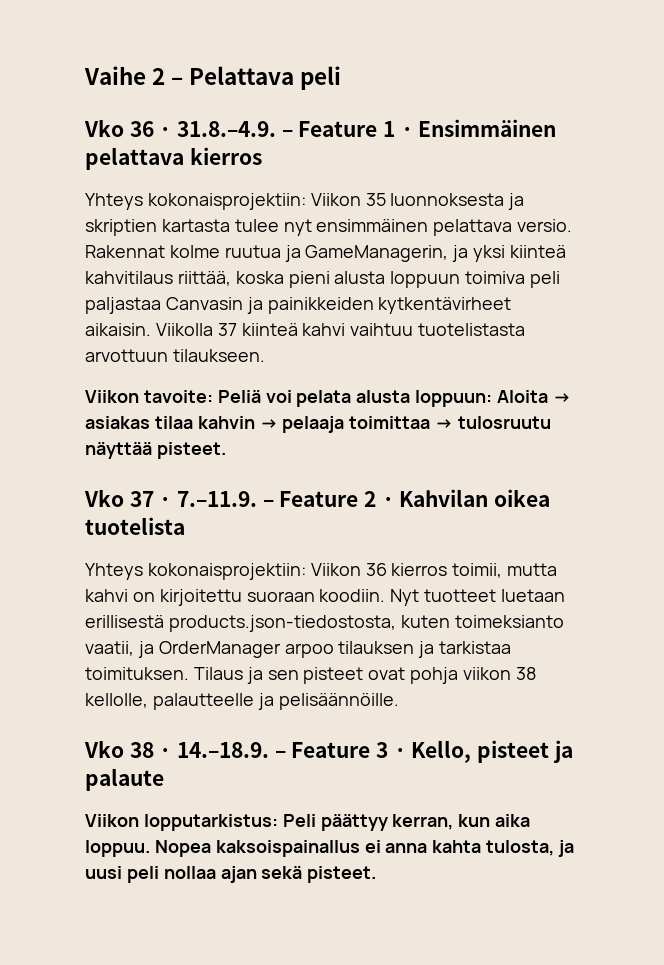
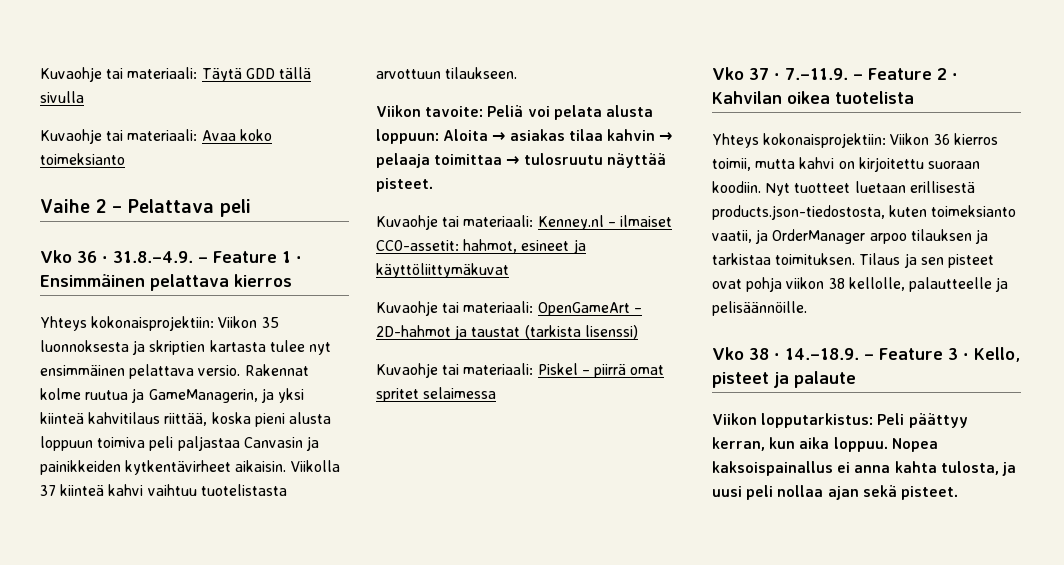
+ Kuvaohje tai materiaali: Täytä GDD tällä sivulla
+ Kuvaohje tai materiaali: Avaa koko toimeksianto
+ Kuvaohje tai materiaali: Kenney.nl – ilmaiset CC0-assetit: hahmot, esineet ja käyttöliittymäkuvat
+ Kuvaohje tai materiaali: OpenGameArt – 2D-hahmot ja taustat (tarkista lisenssi)
+ Kuvaohje tai materiaali: Piskel – piirrä omat spritet selaimessa

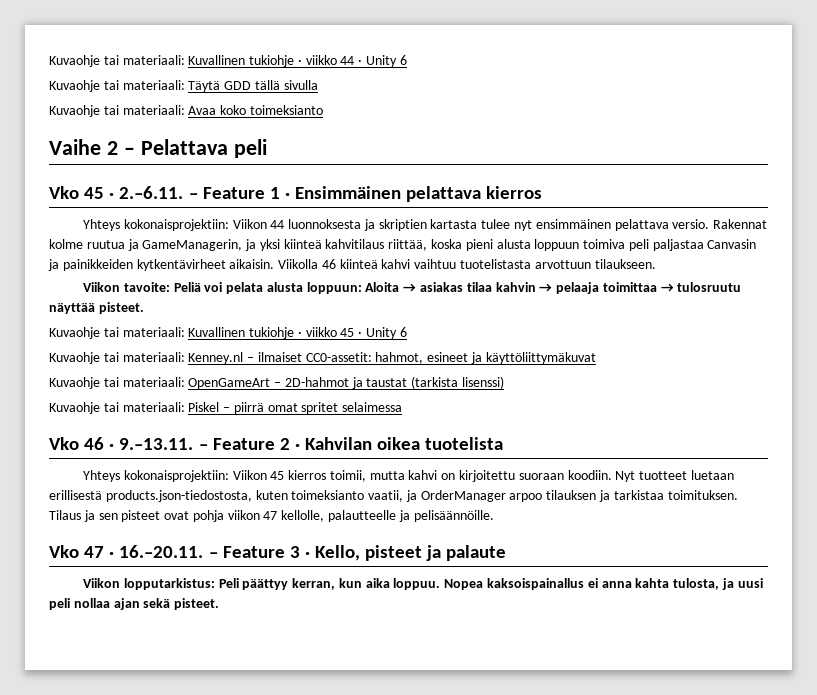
+ Kuvaohje tai materiaali: Kuvallinen tukiohje · viikko 44 · Unity 6
- Vko 36 · 31.8.–4.9. – Feature 1 · Ensimmäinen pelattava kierros
+ Vko 45 · 2.–6.11. – Feature 1 · Ensimmäinen pelattava kierros
- Yhteys kokonaisprojektiin: Viikon 35 luonnoksesta ja skriptien kartasta tulee nyt ensimmäinen pelattava versio.
+ Yhteys kokonaisprojektiin: Viikon 44 luonnoksesta ja skriptien kartasta tulee nyt ensimmäinen pelattava versio.
- Viikolla 37 kiinteä kahvi vaihtuu tuotelistasta arvottuun tilaukseen.
+ Viikolla 46 kiinteä kahvi vaihtuu tuotelistasta arvottuun tilaukseen.
+ Kuvaohje tai materiaali: Kuvallinen tukiohje · viikko 45 · Unity 6
- Vko 37 · 7.–11.9. – Feature 2 · Kahvilan oikea tuotelista
+ Vko 46 · 9.–13.11. – Feature 2 · Kahvilan oikea tuotelista
- Yhteys kokonaisprojektiin: Viikon 36 kierros toimii, mutta kahvi on kirjoitettu suoraan koodiin.
+ Yhteys kokonaisprojektiin: Viikon 45 kierros toimii, mutta kahvi on kirjoitettu suoraan koodiin.
- Tilaus ja sen pisteet ovat pohja viikon 38 kellolle, palautteelle ja pelisäännöille.
+ Tilaus ja sen pisteet ovat pohja viikon 47 kellolle, palautteelle ja pelisäännöille.
- Vko 38 · 14.–18.9. – Feature 3 · Kello, pisteet ja palaute
+ Vko 47 · 16.–20.11. – Feature 3 · Kello, pisteet ja palaute

